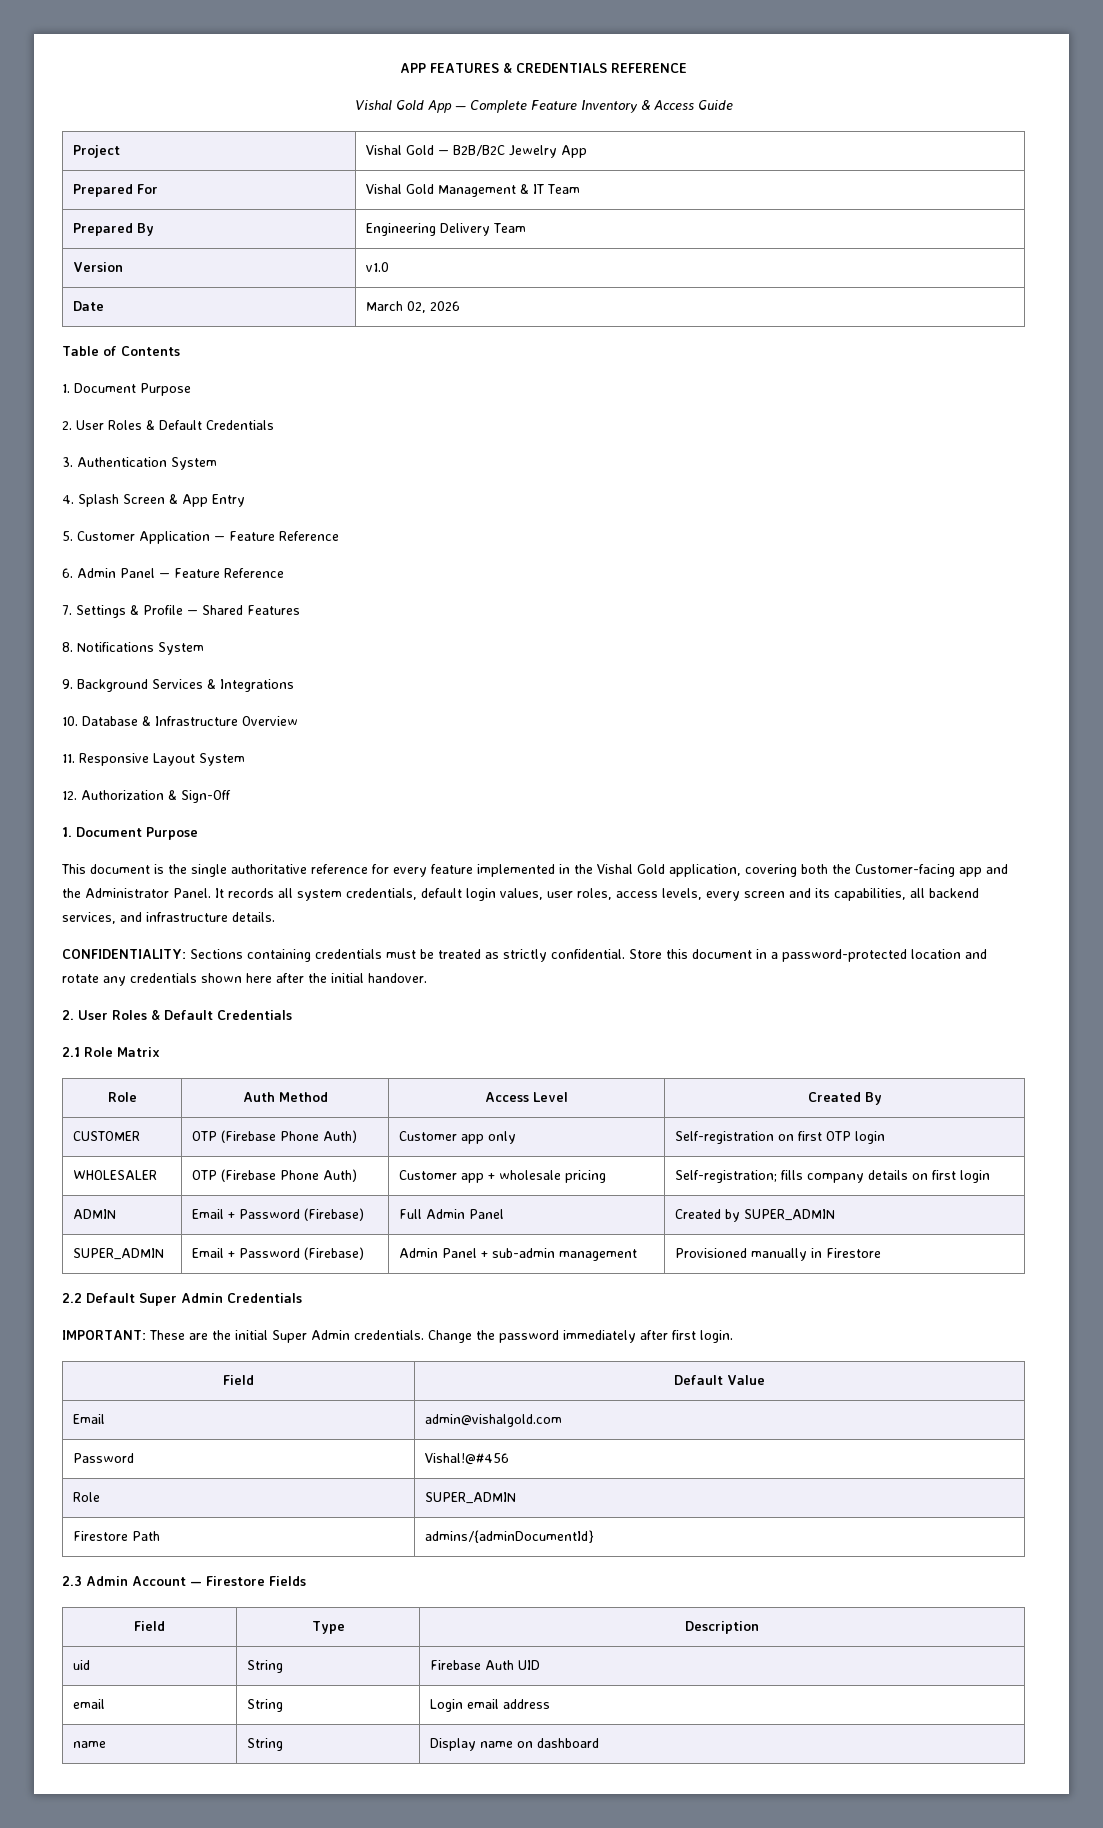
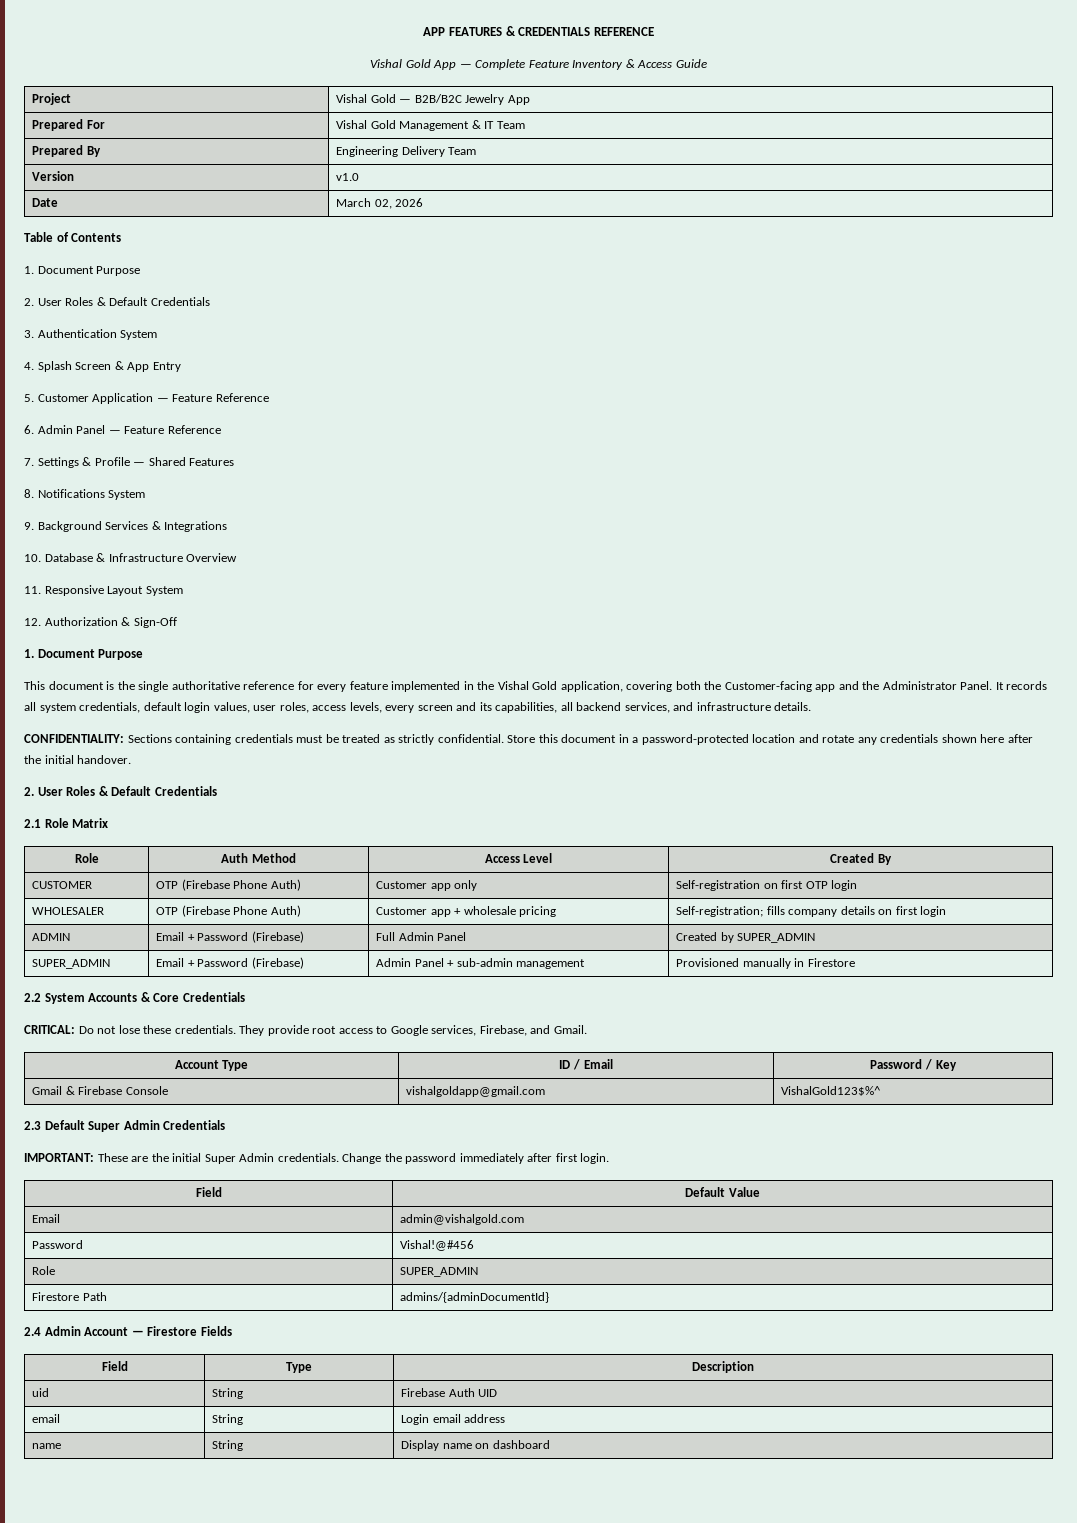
- 2.2 Default Super Admin Credentials
+ 2.2 System Accounts & Core Credentials
+ CRITICAL: Do not lose these credentials. They provide root access to Google services, Firebase, and Gmail.
+ Account Type | ID / Email | Password / Key
+ Gmail & Firebase Console | vishalgoldapp@gmail.com | VishalGold123$%^
+ 2.3 Default Super Admin Credentials
- 2.3 Admin Account — Firestore Fields
+ 2.4 Admin Account — Firestore Fields

